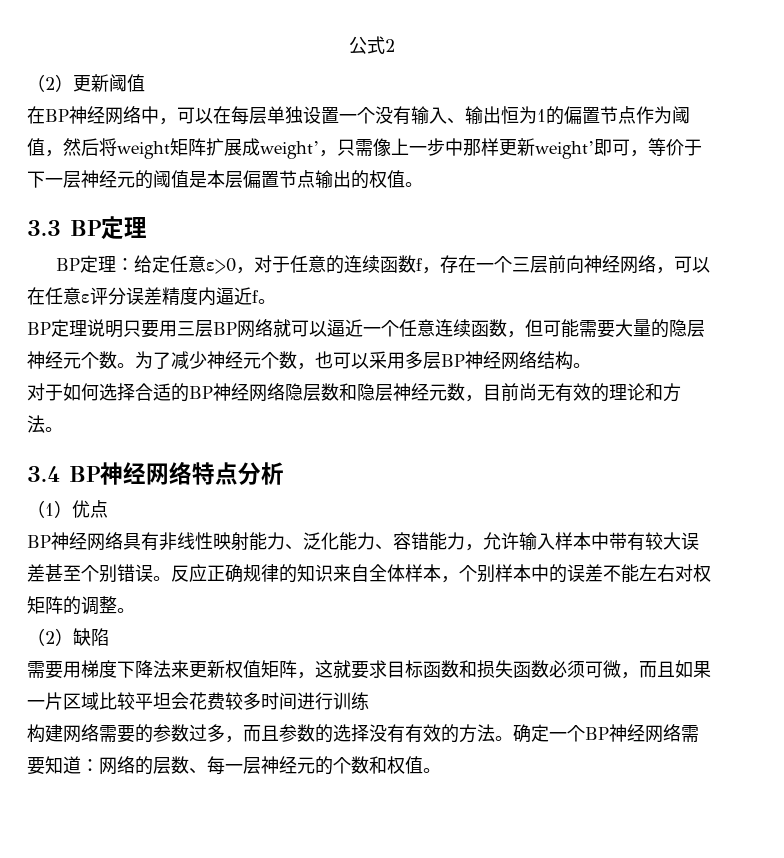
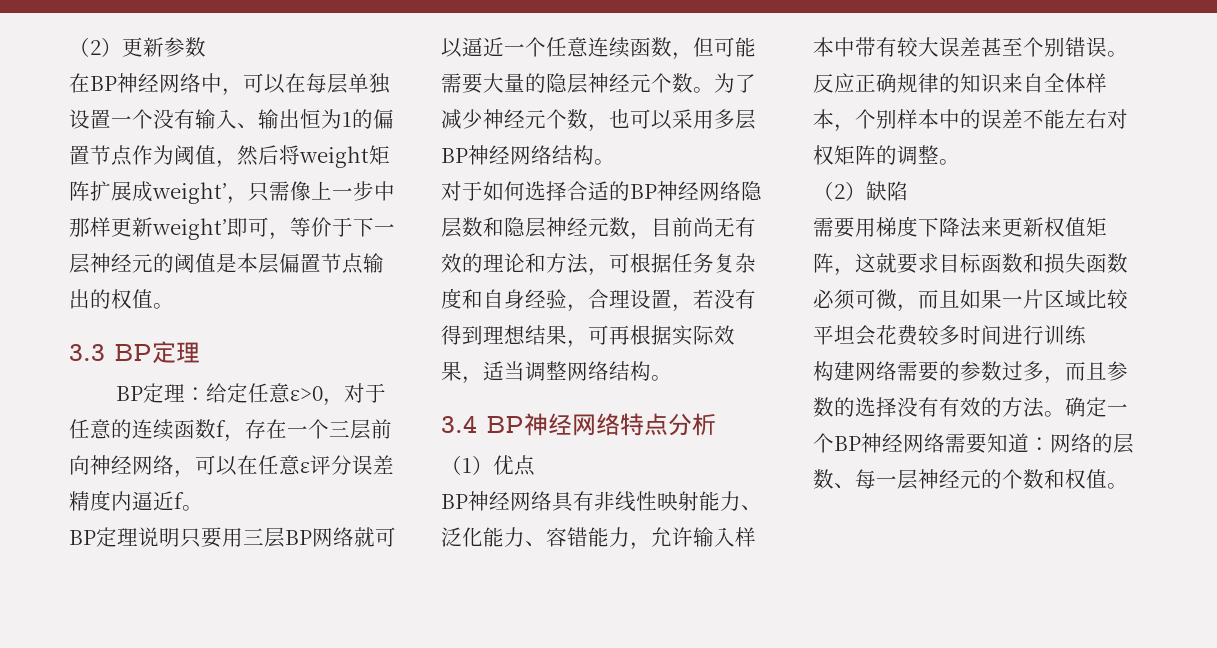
- 公式2
- （2）更新阈值
+ （2）更新参数
- 对于如何选择合适的BP神经网络隐层数和隐层神经元数，目前尚无有效的理论和方法。
+ 对于如何选择合适的BP神经网络隐层数和隐层神经元数，目前尚无有效的理论和方法，可根据任务复杂度和自身经验，合理设置，若没有得到理想结果，可再根据实际效果，适当调整网络结构。

